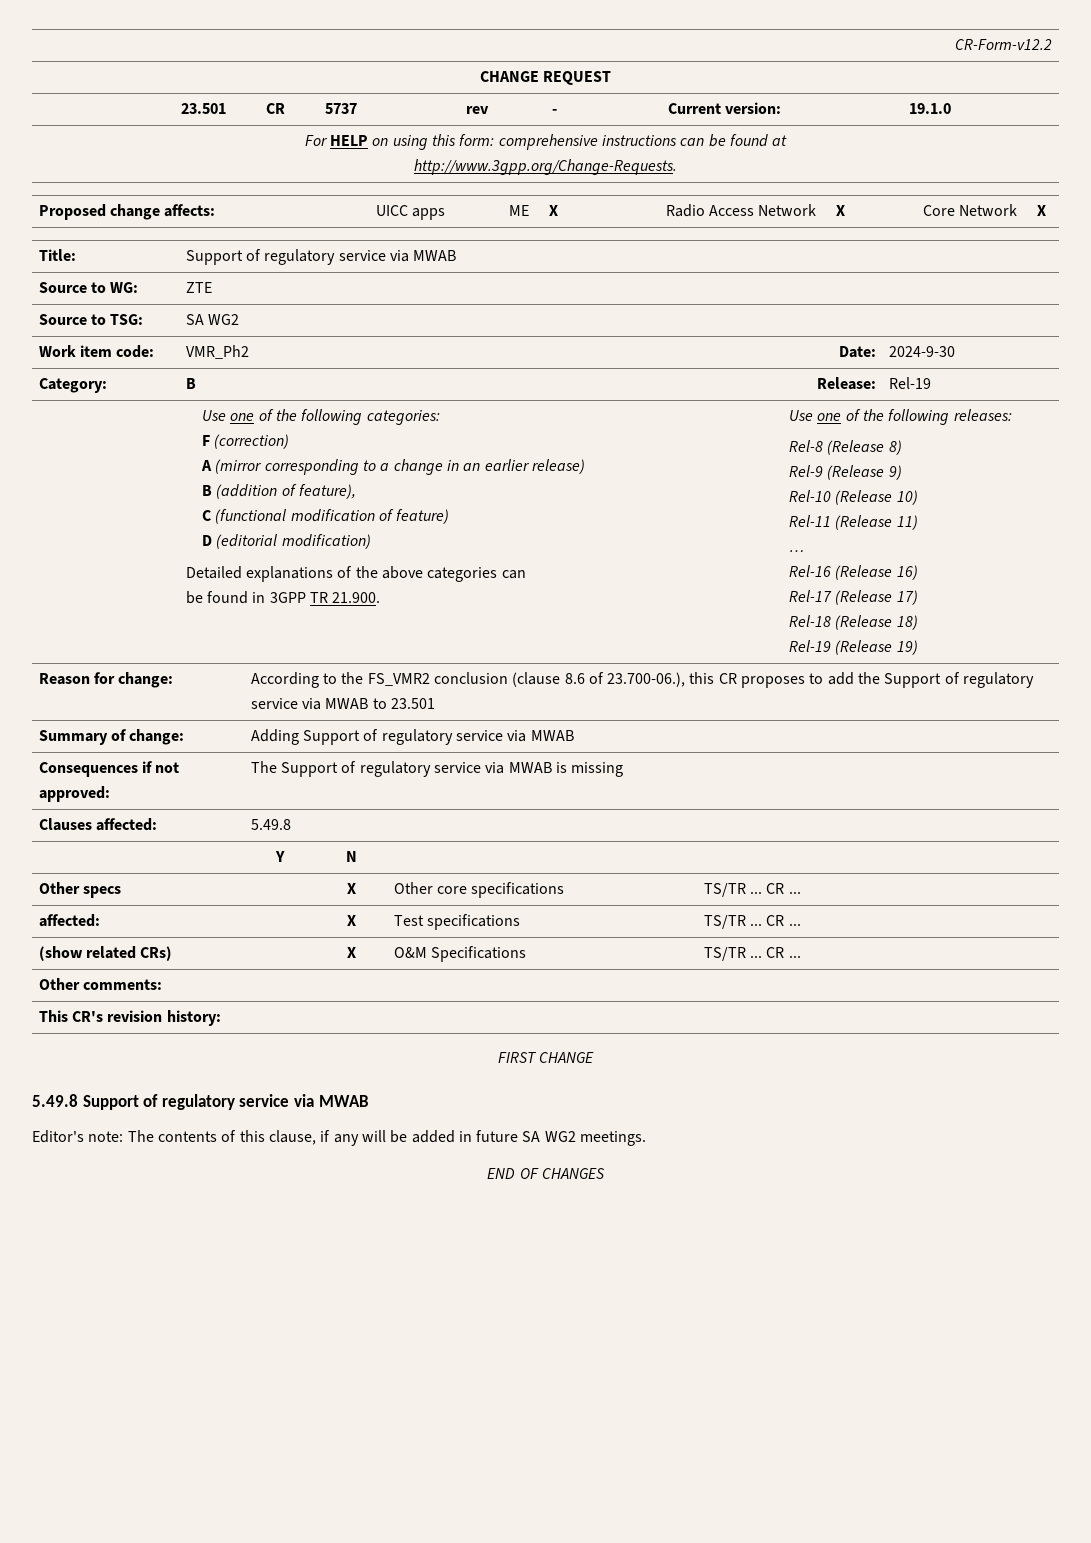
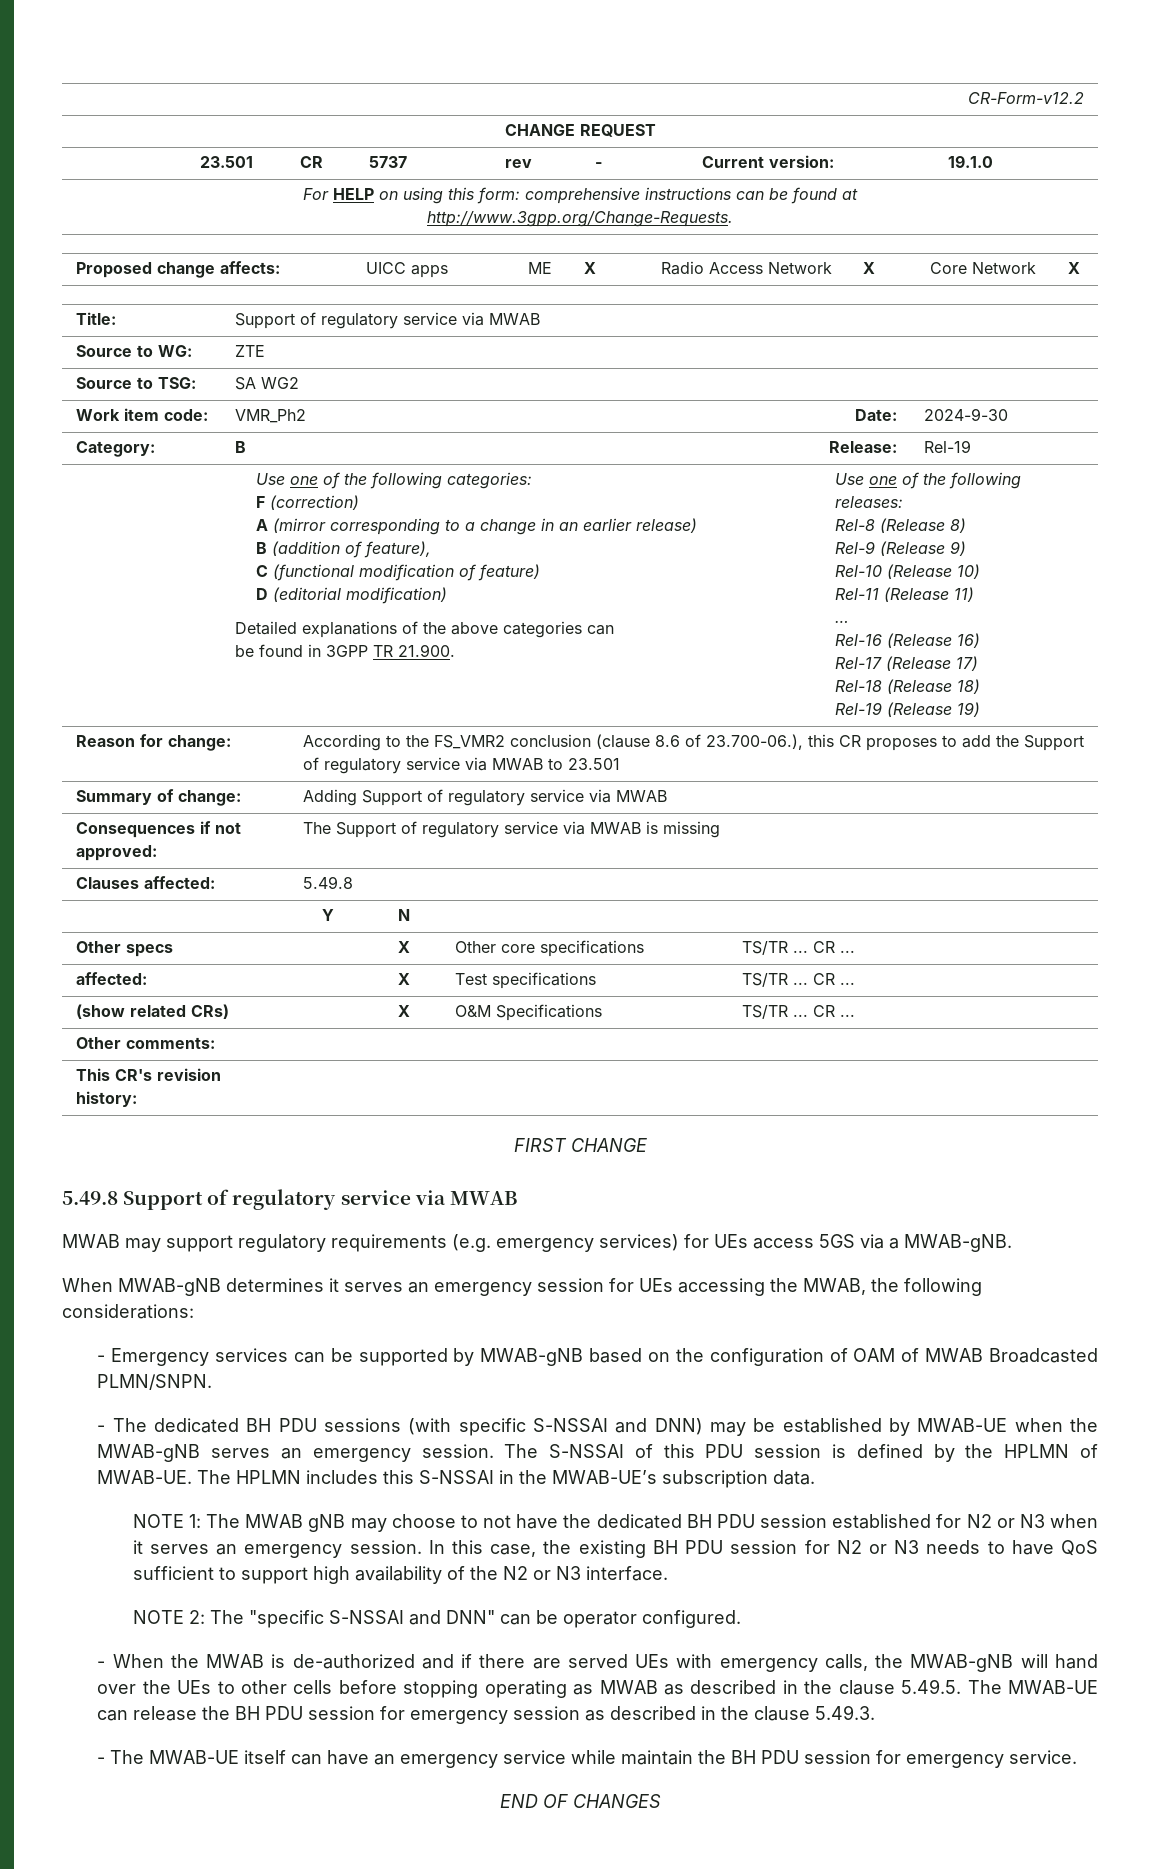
- Editor's note: The contents of this clause, if any will be added in future SA WG2 meetings.
+ MWAB may support regulatory requirements (e.g. emergency services) for UEs access 5GS via a MWAB-gNB.
+ When MWAB-gNB determines it serves an emergency session for UEs accessing the MWAB, the following considerations:
+ - Emergency services can be supported by MWAB-gNB based on the configuration of OAM of MWAB Broadcasted PLMN/SNPN.
+ - The dedicated BH PDU sessions (with specific S-NSSAI and DNN) may be established by MWAB-UE when the MWAB-gNB serves an emergency session. The S-NSSAI of this PDU session is defined by the HPLMN of MWAB-UE. The HPLMN includes this S-NSSAI in the MWAB-UE’s subscription data.
+ NOTE 1: The MWAB gNB may choose to not have the dedicated BH PDU session established for N2 or N3 when it serves an emergency session. In this case, the existing BH PDU session for N2 or N3 needs to have QoS sufficient to support high availability of the N2 or N3 interface.
+ NOTE 2: The "specific S-NSSAI and DNN" can be operator configured.
+ - When the MWAB is de-authorized and if there are served UEs with emergency calls, the MWAB-gNB will hand over the UEs to other cells before stopping operating as MWAB as described in the clause 5.49.5. The MWAB-UE can release the BH PDU session for emergency session as described in the clause 5.49.3.
+ - The MWAB-UE itself can have an emergency service while maintain the BH PDU session for emergency service.

